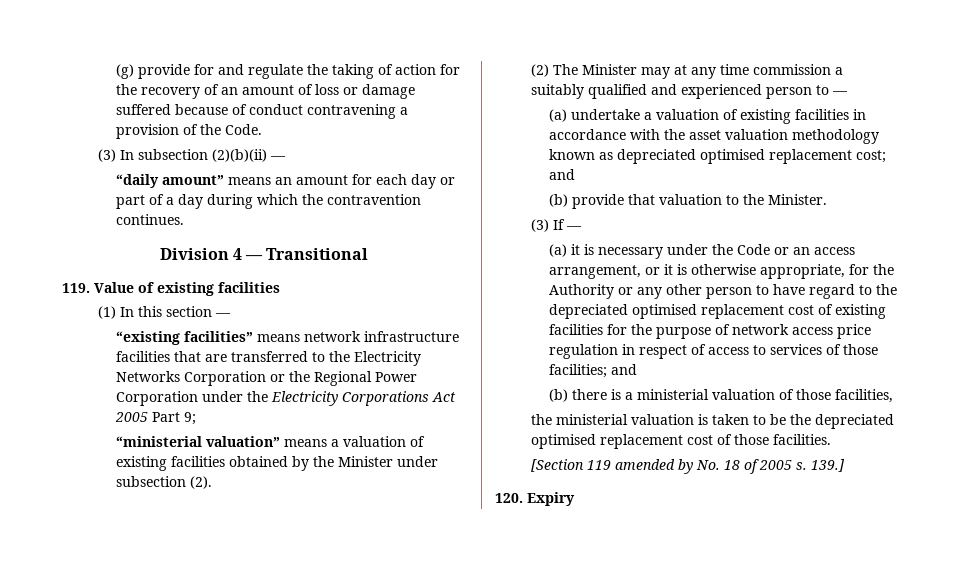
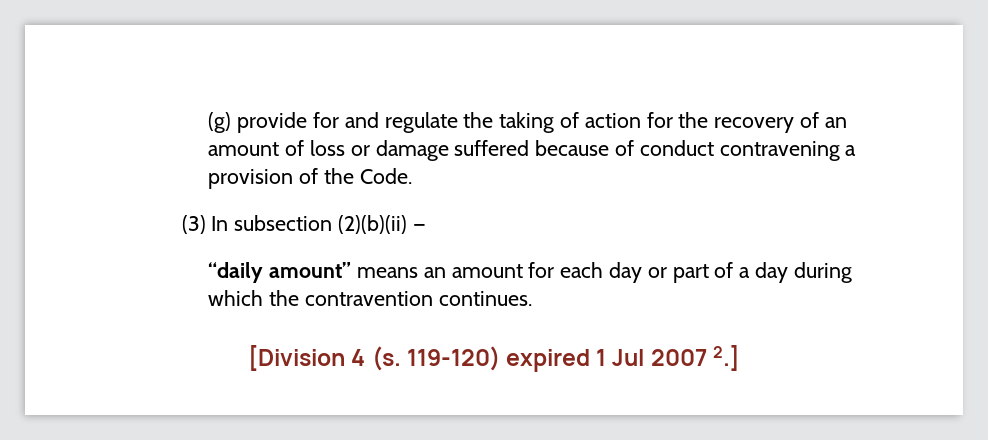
- Division 4 — Transitional
- 119. Value of existing facilities
- (1) In this section —
- “existing facilities” means network infrastructure facilities that are transferred to the Electricity Networks Corporation or the Regional Power Corporation under the Electricity Corporations Act 2005 Part 9;
- “ministerial valuation” means a valuation of existing facilities obtained by the Minister under subsection (2).
- (2) The Minister may at any time commission a suitably qualified and experienced person to —
- (a) undertake a valuation of existing facilities in accordance with the asset valuation methodology known as depreciated optimised replacement cost; and
- (b) provide that valuation to the Minister.
- (3) If —
- (a) it is necessary under the Code or an access arrangement, or it is otherwise appropriate, for the Authority or any other person to have regard to the depreciated optimised replacement cost of existing facilities for the purpose of network access price regulation in respect of access to services of those facilities; and
- (b) there is a ministerial valuation of those facilities,
- the ministerial valuation is taken to be the depreciated optimised replacement cost of those facilities.
- [Section 119 amended by No. 18 of 2005 s. 139.]
- 120. Expiry
+ [Division 4 (s. 119-120) expired 1 Jul 2007 2.]

